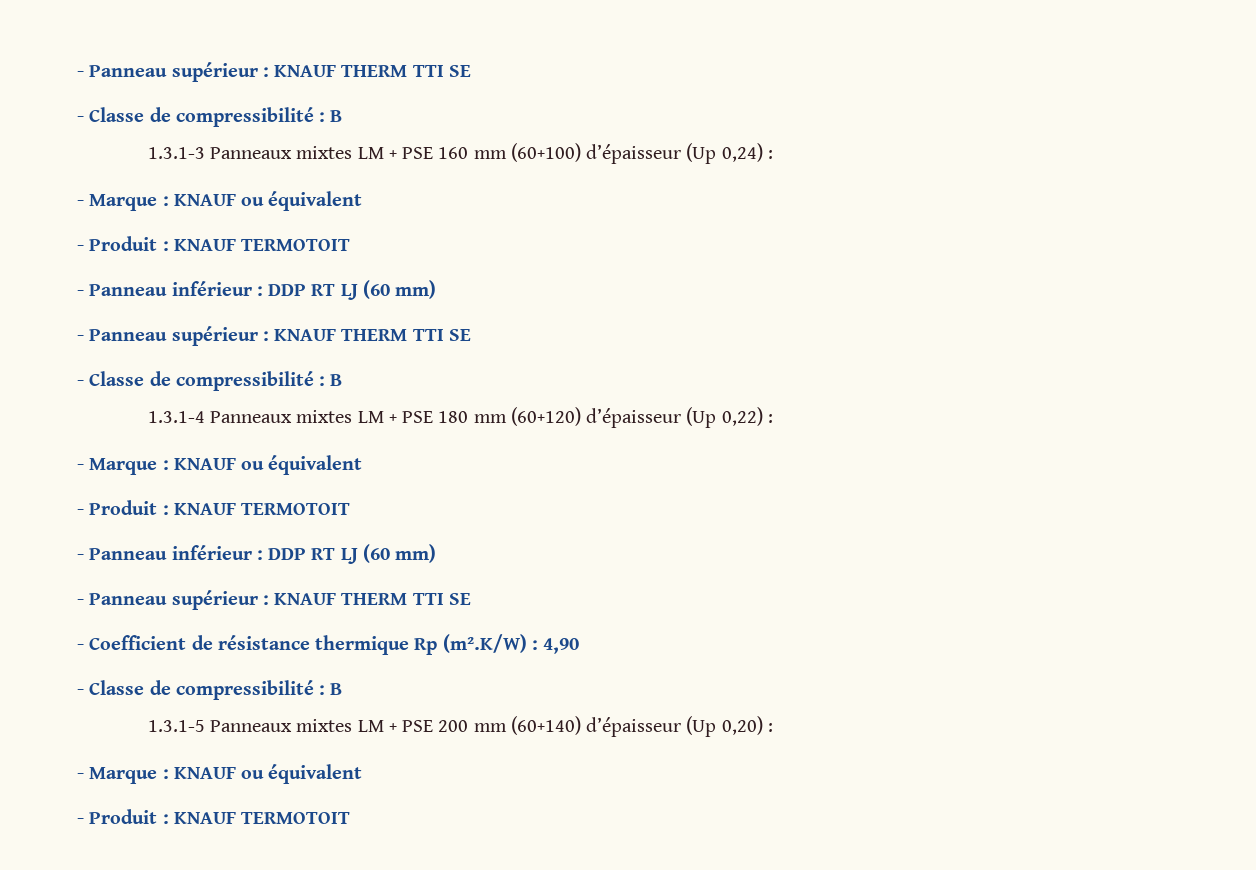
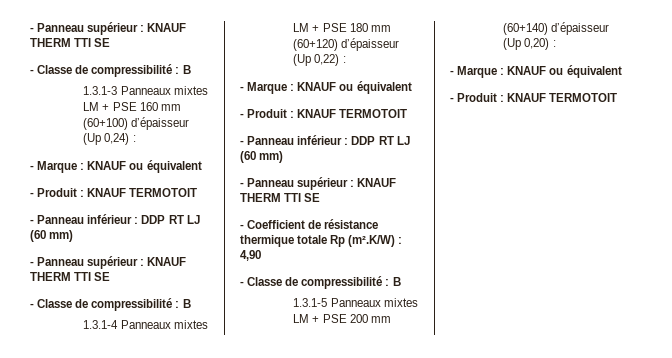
- - Coefficient de résistance thermique Rp (m².K/W) : 4,90
+ - Coefficient de résistance thermique totale Rp (m².K/W) : 4,90

